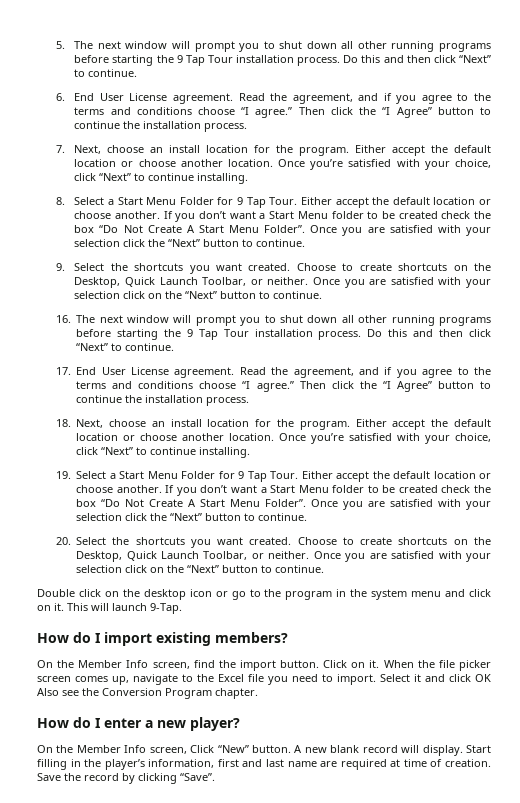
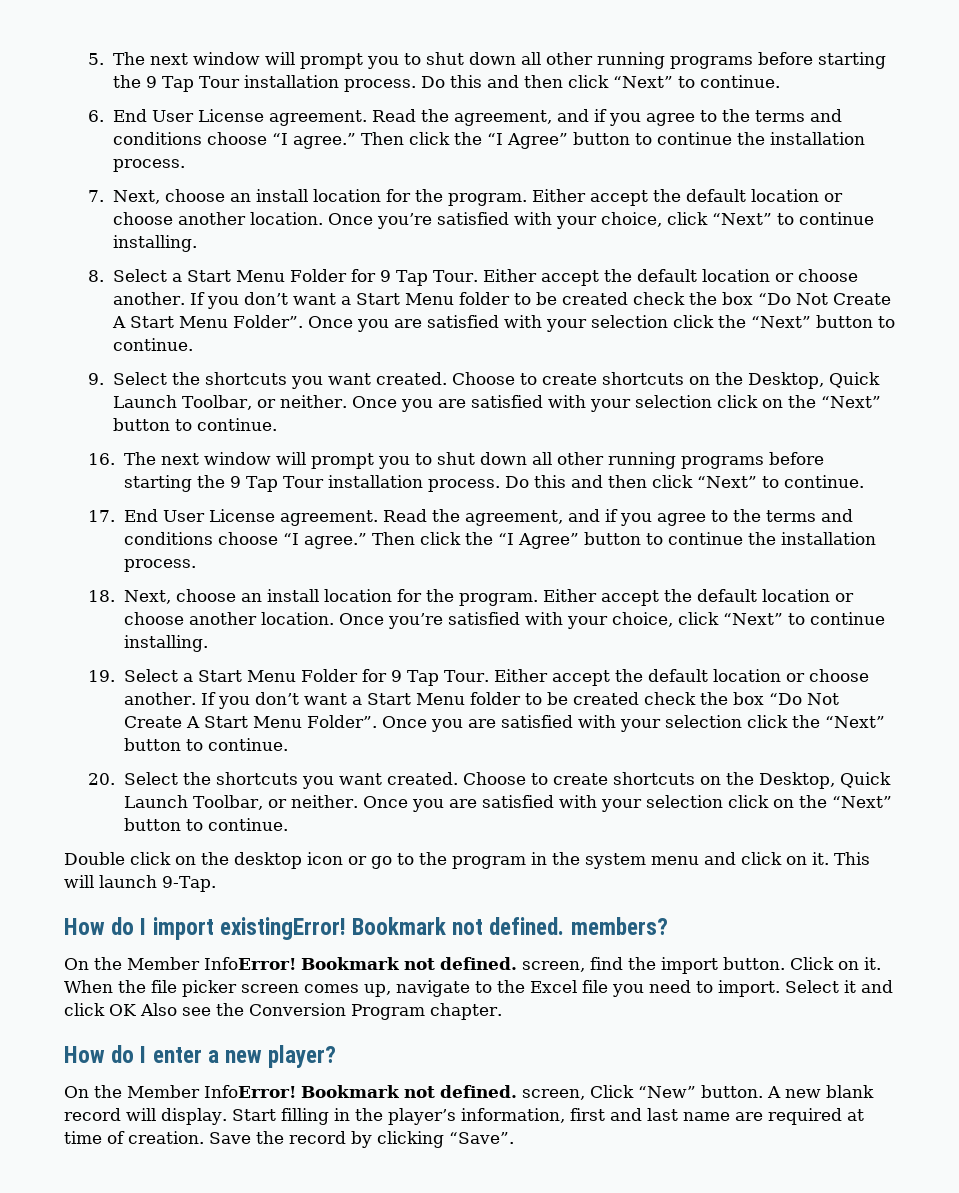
- How do I import existing members?
+ How do I import existingError! Bookmark not defined. members?
- On the Member Info screen, find the import button.
+ On the Member InfoError! Bookmark not defined. screen, find the import button.
- On the Member Info screen, Click “New” button.
+ On the Member InfoError! Bookmark not defined. screen, Click “New” button.

